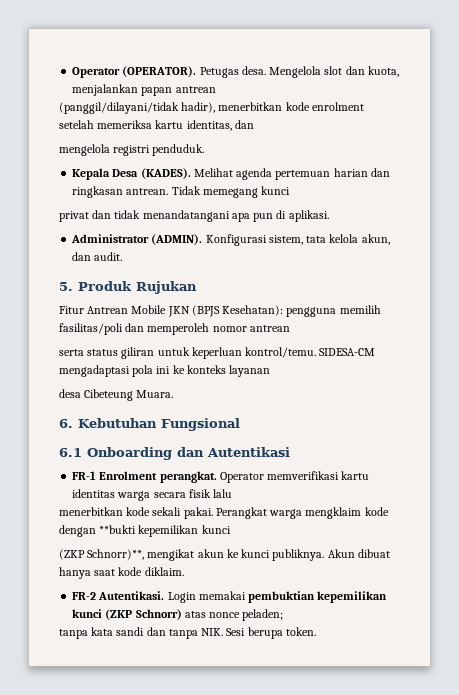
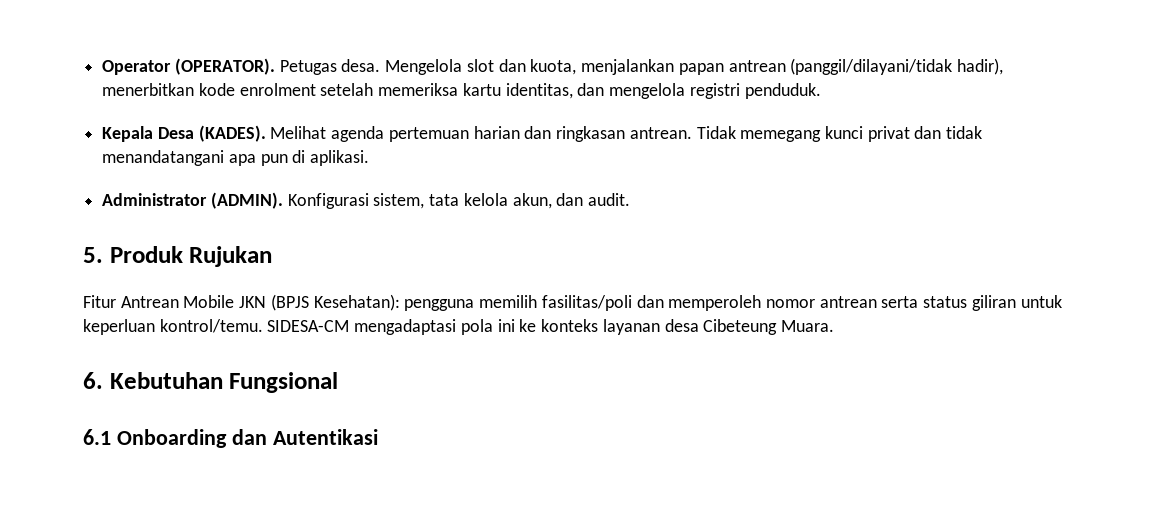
- Mengelola slot dan kuota, menjalankan papan antrean
- (panggil/dilayani/tidak hadir), menerbitkan kode enrolment setelah memeriksa kartu identitas, dan
- mengelola registri penduduk.
+ Mengelola slot dan kuota, menjalankan papan antrean (panggil/dilayani/tidak hadir), menerbitkan kode enrolment setelah memeriksa kartu identitas, dan mengelola registri penduduk.
- Tidak memegang kunci
- privat dan tidak menandatangani apa pun di aplikasi.
+ Tidak memegang kunci privat dan tidak menandatangani apa pun di aplikasi.
- Fitur Antrean Mobile JKN (BPJS Kesehatan): pengguna memilih fasilitas/poli dan memperoleh nomor antrean
- serta status giliran untuk keperluan kontrol/temu.
+ Fitur Antrean Mobile JKN (BPJS Kesehatan): pengguna memilih fasilitas/poli dan memperoleh nomor antrean serta status giliran untuk keperluan kontrol/temu.
- SIDESA-CM mengadaptasi pola ini ke konteks layanan
- desa Cibeteung Muara.
+ SIDESA-CM mengadaptasi pola ini ke konteks layanan desa Cibeteung Muara.
- FR-1 Enrolment perangkat. Operator memverifikasi kartu identitas warga secara fisik lalu
- menerbitkan kode sekali pakai. Perangkat warga mengklaim kode dengan **bukti kepemilikan kunci
- (ZKP Schnorr)**, mengikat akun ke kunci publiknya. Akun dibuat hanya saat kode diklaim.
- FR-2 Autentikasi. Login memakai pembuktian kepemilikan kunci (ZKP Schnorr) atas nonce peladen;
- tanpa kata sandi dan tanpa NIK. Sesi berupa token.

